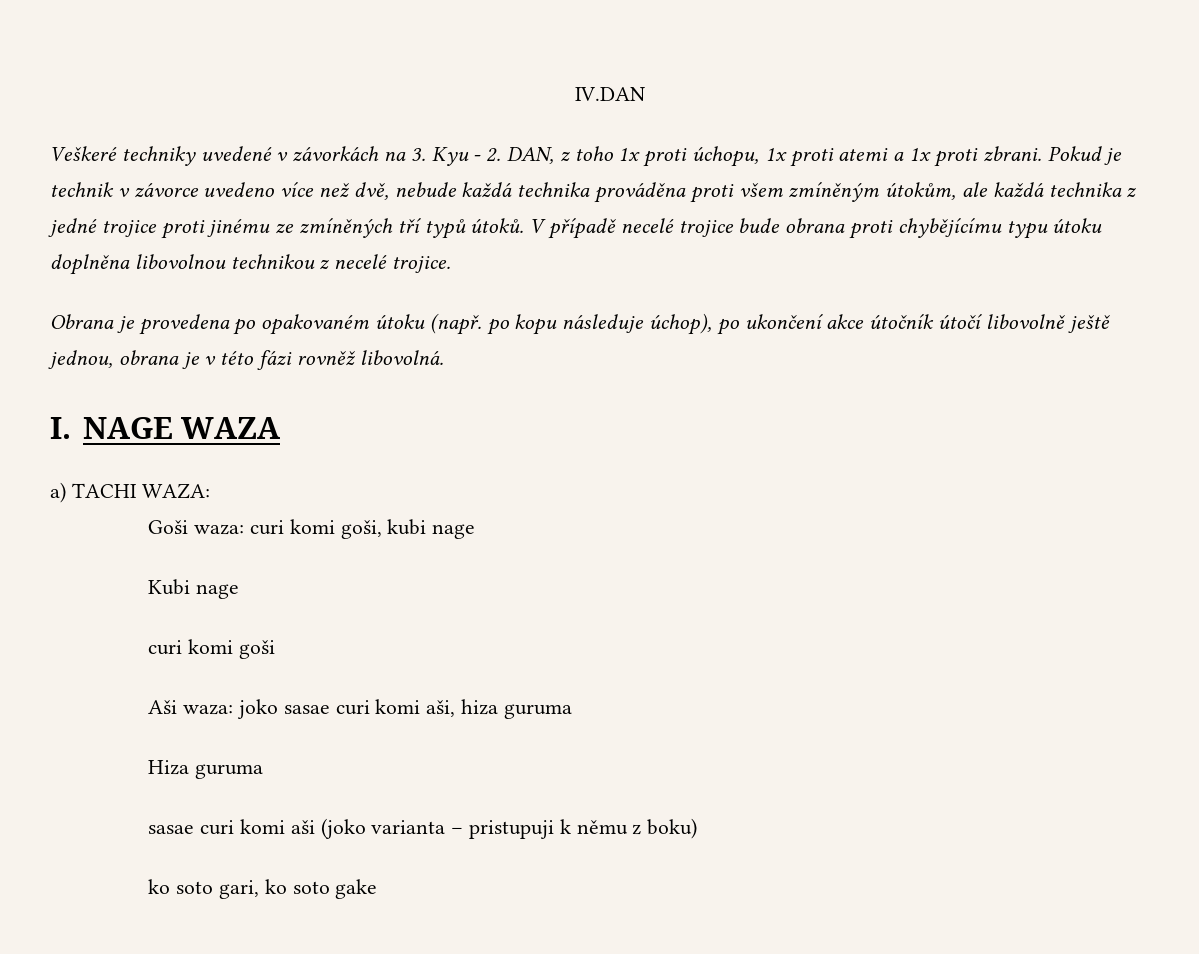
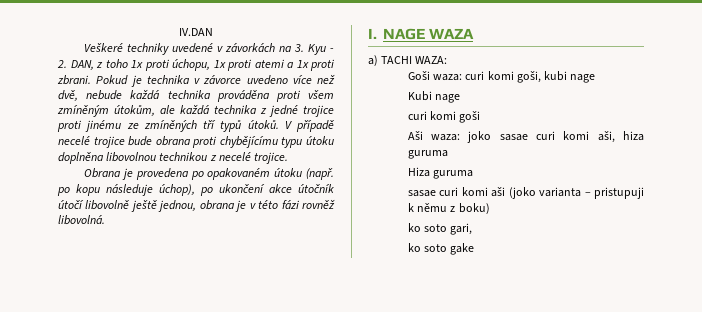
- Pokud je technik v závorce uvedeno více než dvě, nebude každá technika prováděna proti všem zmíněným útokům, ale každá technika z jedné trojice proti jinému ze zmíněných tří typů útoků.
+ Pokud je technika v závorce uvedeno více než dvě, nebude každá technika prováděna proti všem zmíněným útokům, ale každá technika z jedné trojice proti jinému ze zmíněných tří typů útoků.
- ko soto gari, ko soto gake
+ ko soto gari,
+ ko soto gake

